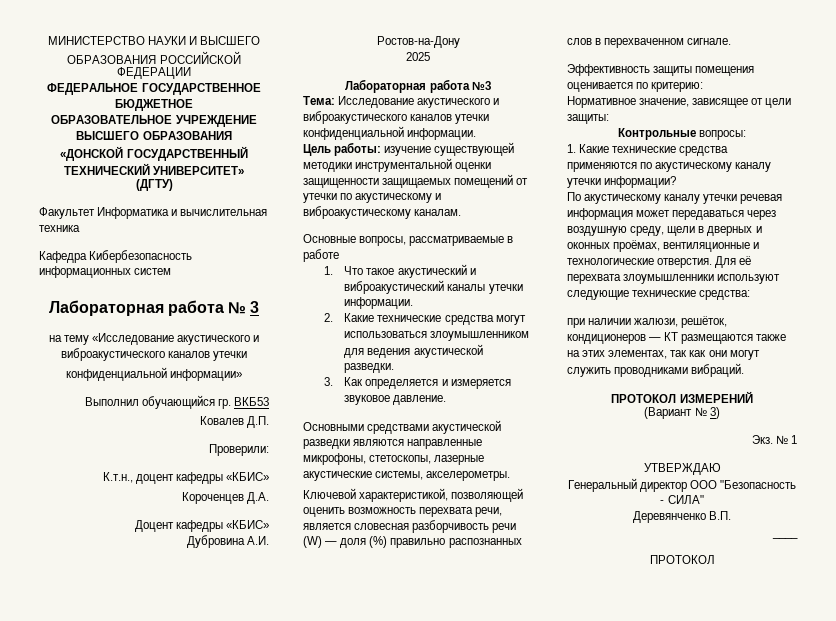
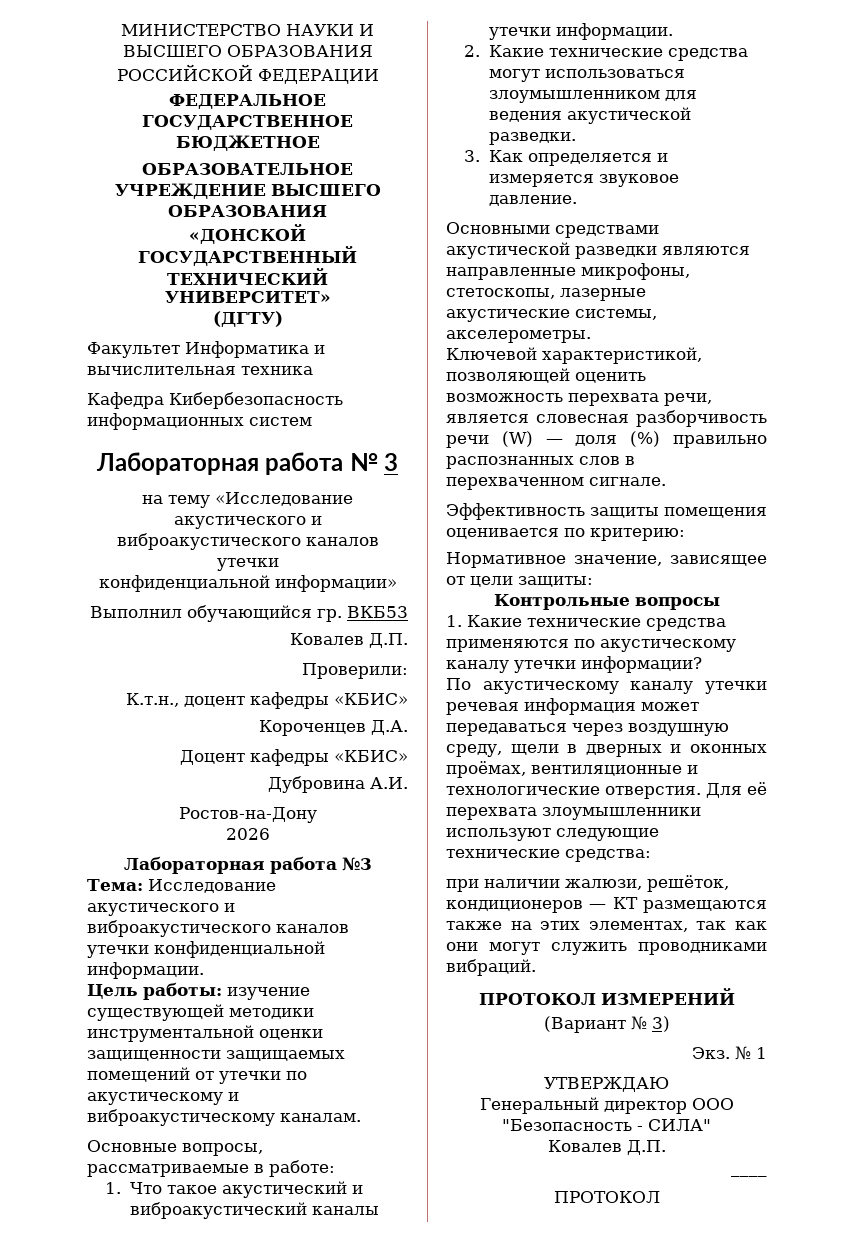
- 2025
+ 2026
- Основные вопросы, рассматриваемые в работе
+ Основные вопросы, рассматриваемые в работе:
- Контрольные вопросы:
+ Контрольные вопросы
  Генеральный директор ООО "Безопасность - СИЛА"
- Деревянченко В.П.
+ Ковалев Д.П.

